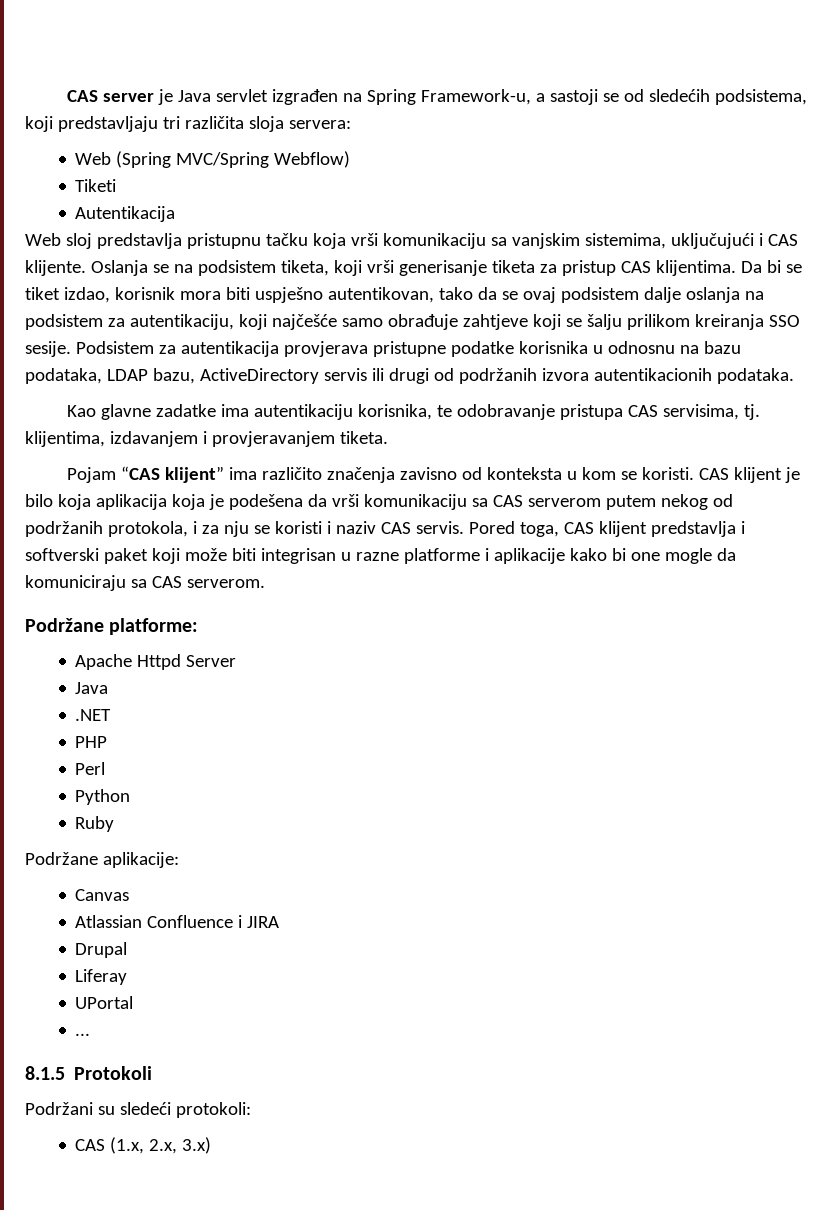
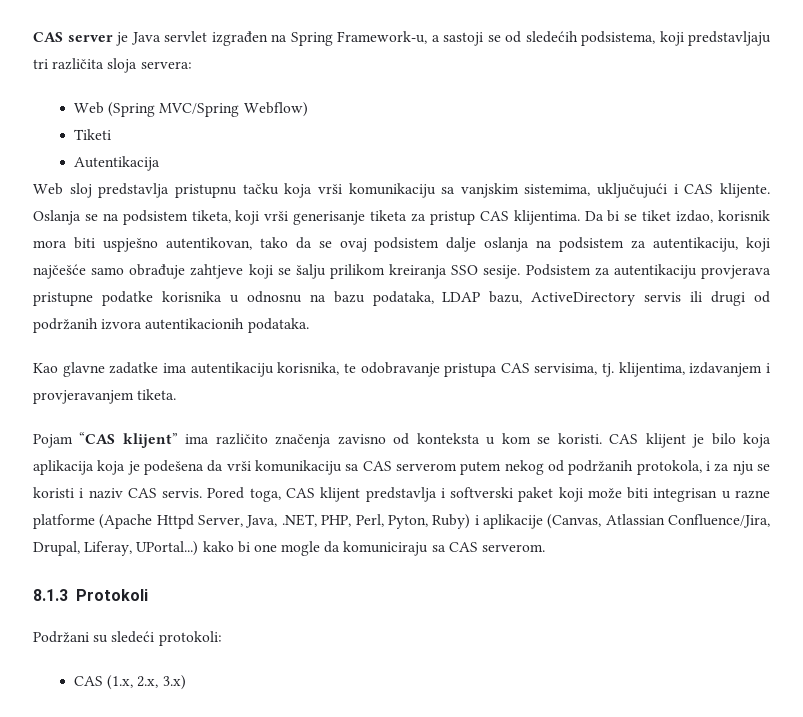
- Podsistem za autentikacija provjerava pristupne podatke korisnika u odnosnu na bazu podataka, LDAP bazu, ActiveDirectory servis ili drugi od podržanih izvora autentikacionih podataka.
+ Podsistem za autentikaciju provjerava pristupne podatke korisnika u odnosnu na bazu podataka, LDAP bazu, ActiveDirectory servis ili drugi od podržanih izvora autentikacionih podataka.
- Pored toga, CAS klijent predstavlja i softverski paket koji može biti integrisan u razne platforme i aplikacije kako bi one mogle da komuniciraju sa CAS serverom.
+ Pored toga, CAS klijent predstavlja i softverski paket koji može biti integrisan u razne platforme (Apache Httpd Server, Java, .NET, PHP, Perl, Pyton, Ruby) i aplikacije (Canvas, Atlassian Confluence/Jira, Drupal, Liferay, UPortal...) kako bi one mogle da komuniciraju sa CAS serverom.
- Podržane platforme:
- Apache Httpd Server
- Java
- .NET
- PHP
- Perl
- Python
- Ruby
- Podržane aplikacije:
- Canvas
- Atlassian Confluence i JIRA
- Drupal
- Liferay
- UPortal
- ...
- 8.1.5 Protokoli
+ 8.1.3 Protokoli

